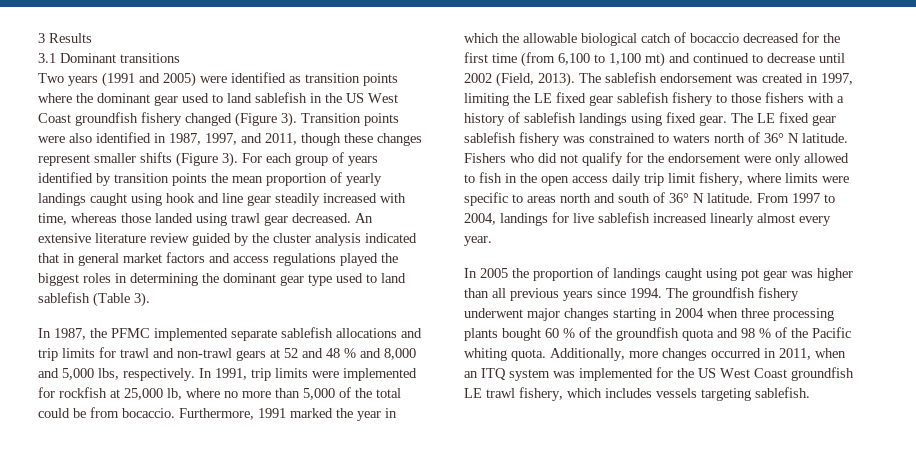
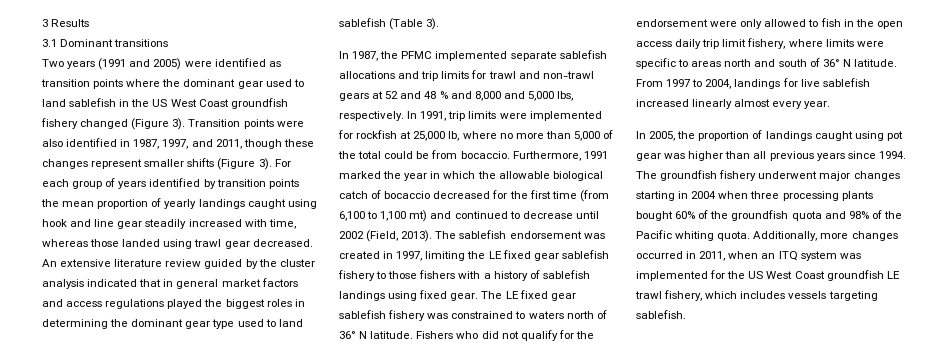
- In 2005 the proportion of landings caught using pot gear was higher than all previous years since 1994.
+ In 2005, the proportion of landings caught using pot gear was higher than all previous years since 1994.
- The groundfish fishery underwent major changes starting in 2004 when three processing plants bought 60 % of the groundfish quota and 98 % of the Pacific whiting quota.
+ The groundfish fishery underwent major changes starting in 2004 when three processing plants bought 60% of the groundfish quota and 98% of the Pacific whiting quota.

